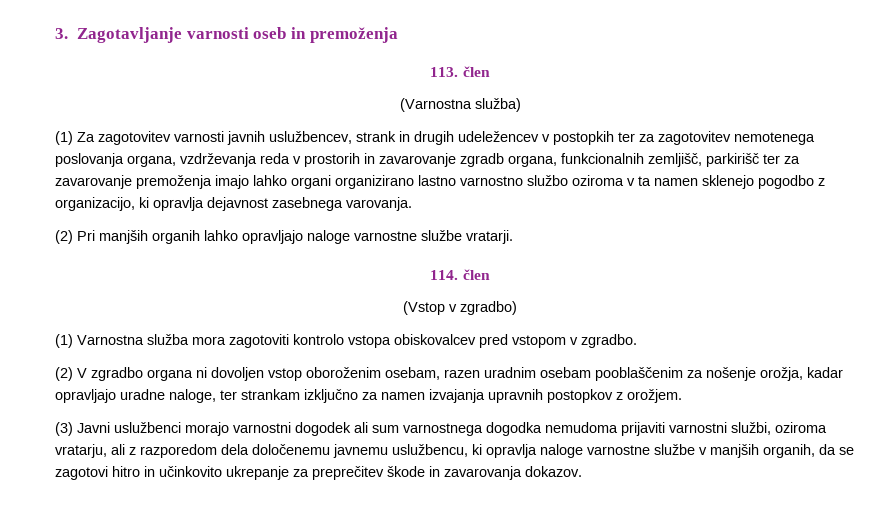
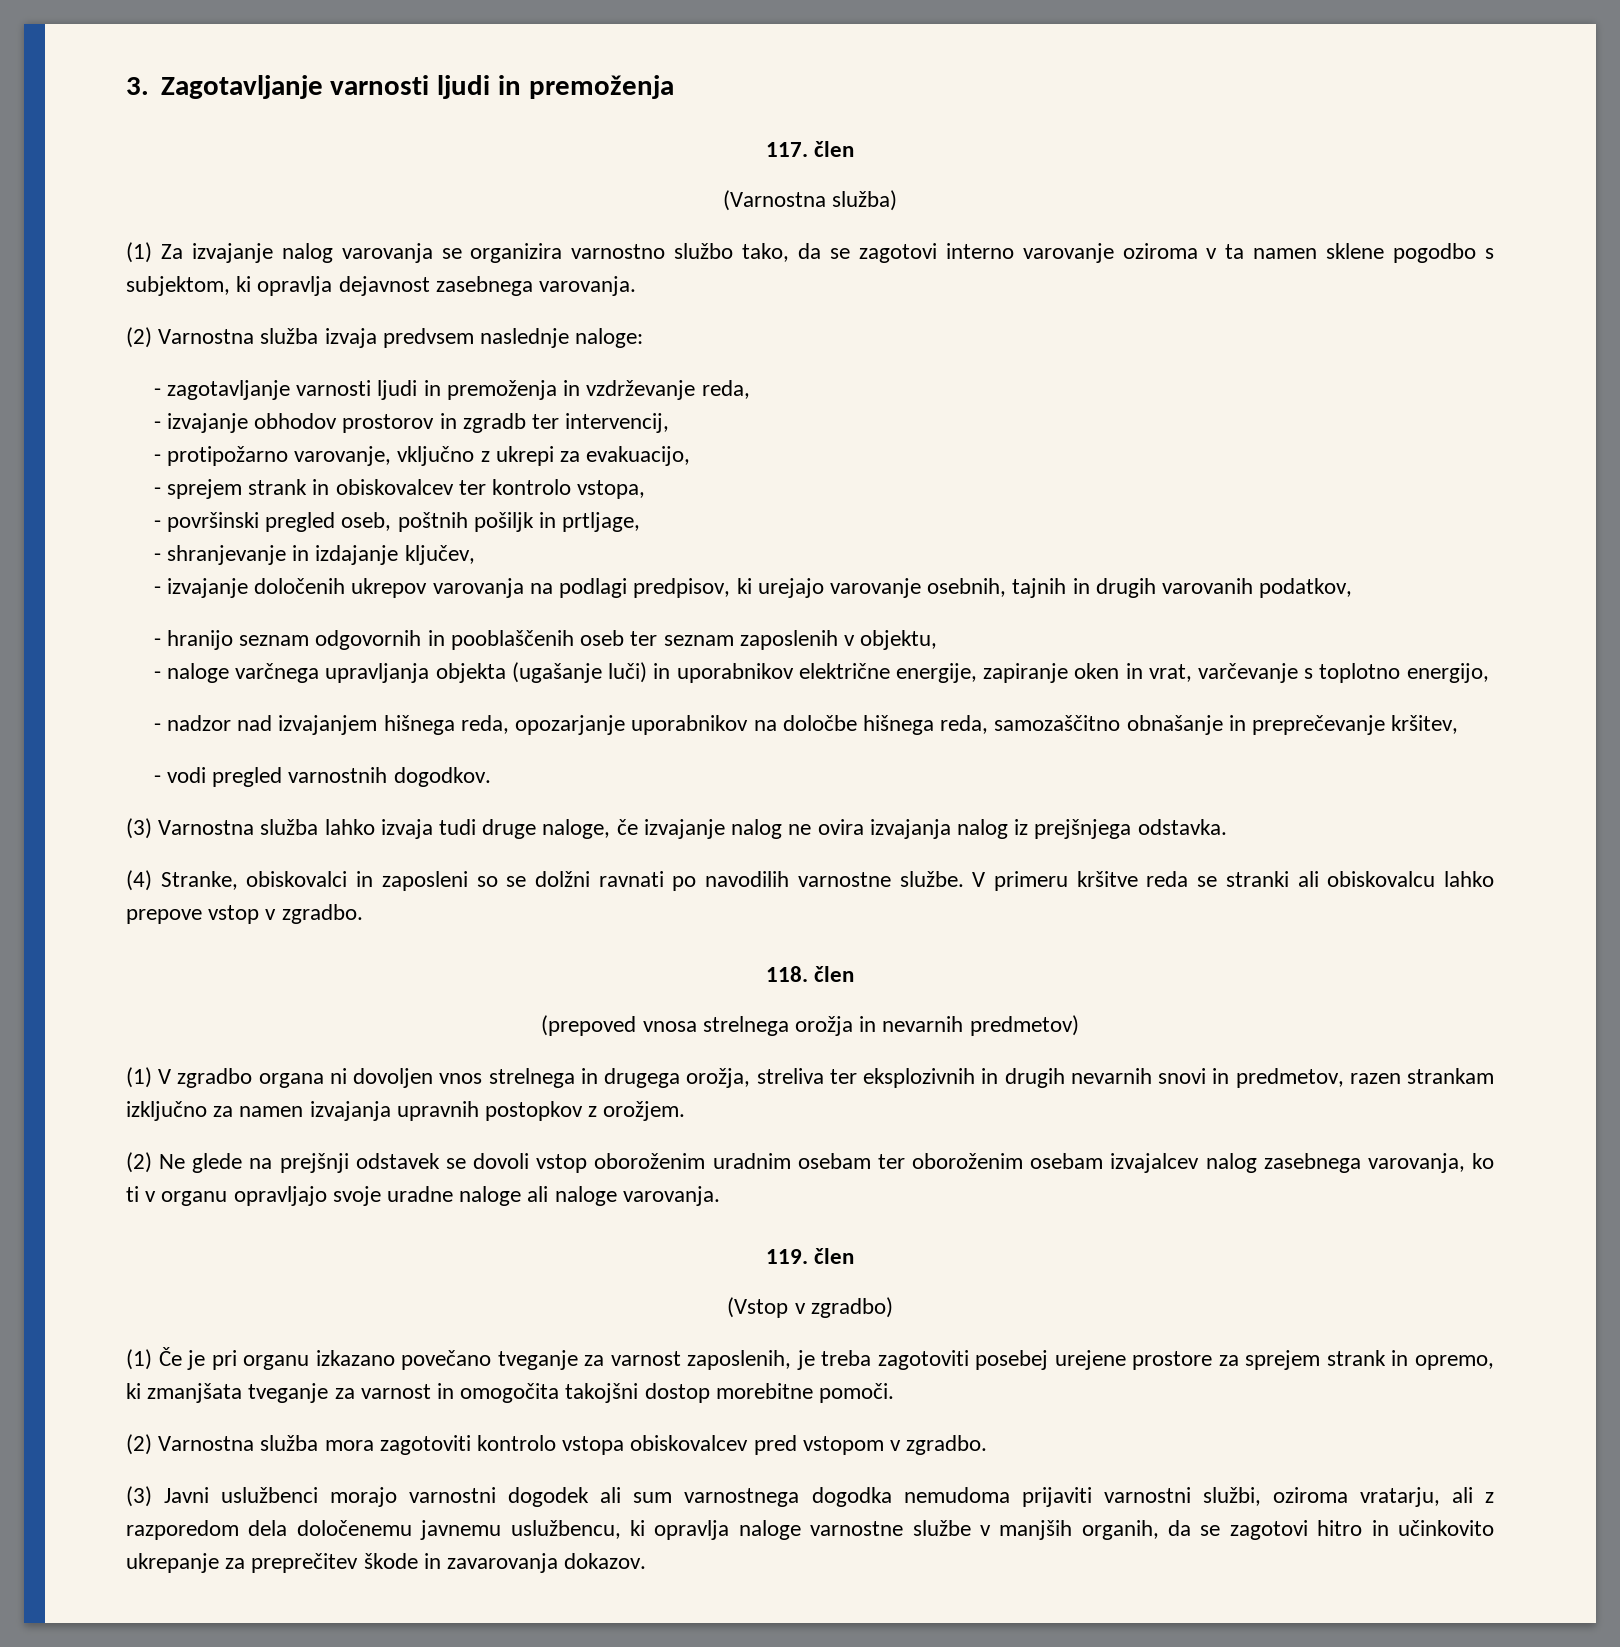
- 3. Zagotavljanje varnosti oseb in premoženja
+ 3. Zagotavljanje varnosti ljudi in premoženja
- 113. člen
+ 117. člen
- (1) Za zagotovitev varnosti javnih uslužbencev, strank in drugih udeležencev v postopkih ter za zagotovitev nemotenega poslovanja organa, vzdrževanja reda v prostorih in zavarovanje zgradb organa, funkcionalnih zemljišč, parkirišč ter za zavarovanje premoženja imajo lahko organi organizirano lastno varnostno službo oziroma v ta namen sklenejo pogodbo z organizacijo, ki opravlja dejavnost zasebnega varovanja.
+ (1) Za izvajanje nalog varovanja se organizira varnostno službo tako, da se zagotovi interno varovanje oziroma v ta namen sklene pogodbo s subjektom, ki opravlja dejavnost zasebnega varovanja.
- (2) Pri manjših organih lahko opravljajo naloge varnostne službe vratarji.
- 114. člen
+ (2) Varnostna služba izvaja predvsem naslednje naloge:
+ - zagotavljanje varnosti ljudi in premoženja in vzdrževanje reda,
+ - izvajanje obhodov prostorov in zgradb ter intervencij,
+ - protipožarno varovanje, vključno z ukrepi za evakuacijo,
+ - sprejem strank in obiskovalcev ter kontrolo vstopa,
+ - površinski pregled oseb, poštnih pošiljk in prtljage,
+ - shranjevanje in izdajanje ključev,
+ - izvajanje določenih ukrepov varovanja na podlagi predpisov, ki urejajo varovanje osebnih, tajnih in drugih varovanih podatkov,
+ - hranijo seznam odgovornih in pooblaščenih oseb ter seznam zaposlenih v objektu,
+ - naloge varčnega upravljanja objekta (ugašanje luči) in uporabnikov električne energije, zapiranje oken in vrat, varčevanje s toplotno energijo,
+ - nadzor nad izvajanjem hišnega reda, opozarjanje uporabnikov na določbe hišnega reda, samozaščitno obnašanje in preprečevanje kršitev,
+ - vodi pregled varnostnih dogodkov.
+ (3) Varnostna služba lahko izvaja tudi druge naloge, če izvajanje nalog ne ovira izvajanja nalog iz prejšnjega odstavka.
+ (4) Stranke, obiskovalci in zaposleni so se dolžni ravnati po navodilih varnostne službe. V primeru kršitve reda se stranki ali obiskovalcu lahko prepove vstop v zgradbo.
+ 118. člen
+ (prepoved vnosa strelnega orožja in nevarnih predmetov)
+ (1) V zgradbo organa ni dovoljen vnos strelnega in drugega orožja, streliva ter eksplozivnih in drugih nevarnih snovi in predmetov, razen strankam izključno za namen izvajanja upravnih postopkov z orožjem.
+ (2) Ne glede na prejšnji odstavek se dovoli vstop oboroženim uradnim osebam ter oboroženim osebam izvajalcev nalog zasebnega varovanja, ko ti v organu opravljajo svoje uradne naloge ali naloge varovanja.
+ 119. člen
- (1) Varnostna služba mora zagotoviti kontrolo vstopa obiskovalcev pred vstopom v zgradbo.
+ (1) Če je pri organu izkazano povečano tveganje za varnost zaposlenih, je treba zagotoviti posebej urejene prostore za sprejem strank in opremo, ki zmanjšata tveganje za varnost in omogočita takojšni dostop morebitne pomoči.
+ (2) Varnostna služba mora zagotoviti kontrolo vstopa obiskovalcev pred vstopom v zgradbo.
- (2) V zgradbo organa ni dovoljen vstop oboroženim osebam, razen uradnim osebam pooblaščenim za nošenje orožja, kadar opravljajo uradne naloge, ter strankam izključno za namen izvajanja upravnih postopkov z orožjem.

